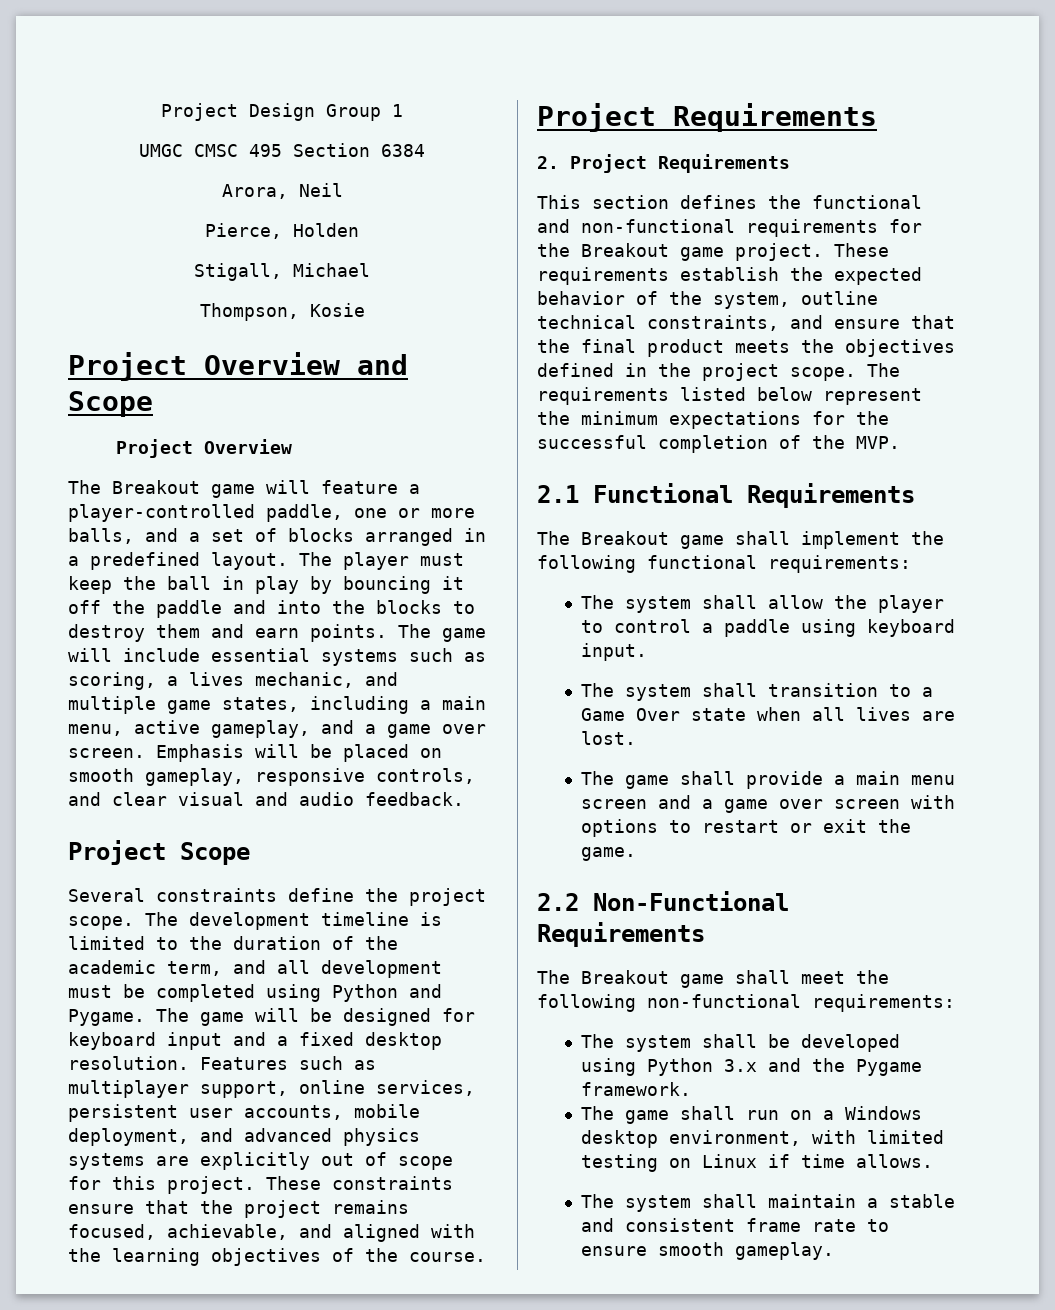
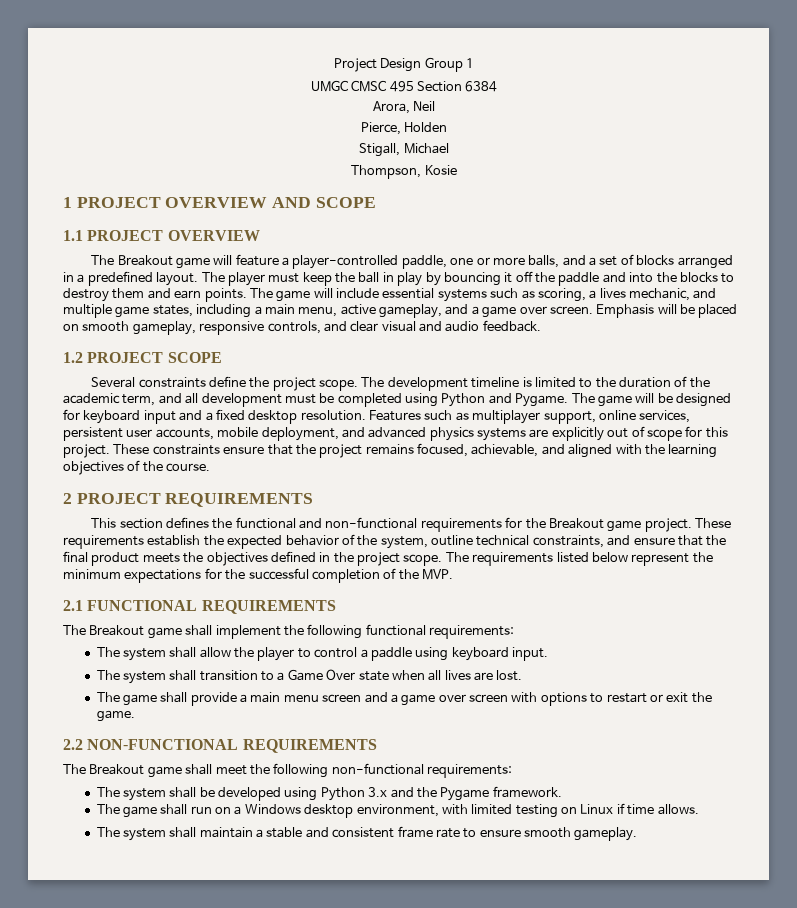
- Project Overview and Scope
- Project Overview
+ 1 PROJECT OVERVIEW AND SCOPE
+ 1.1 PROJECT OVERVIEW
- Project Scope
+ 1.2 PROJECT SCOPE
  These constraints ensure that the project remains focused, achievable, and aligned with the learning objectives of the course.
- Project Requirements
- 2. Project Requirements
+ 2 PROJECT REQUIREMENTS
- 2.1 Functional Requirements
+ 2.1 FUNCTIONAL REQUIREMENTS
- 2.2 Non-Functional Requirements
+ 2.2 NON-FUNCTIONAL REQUIREMENTS

